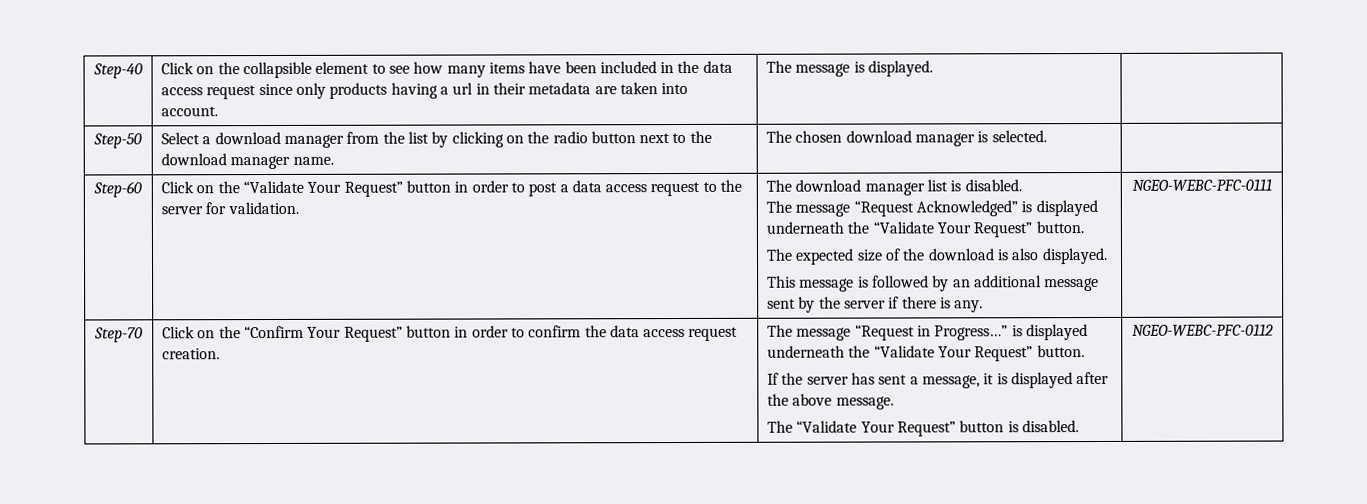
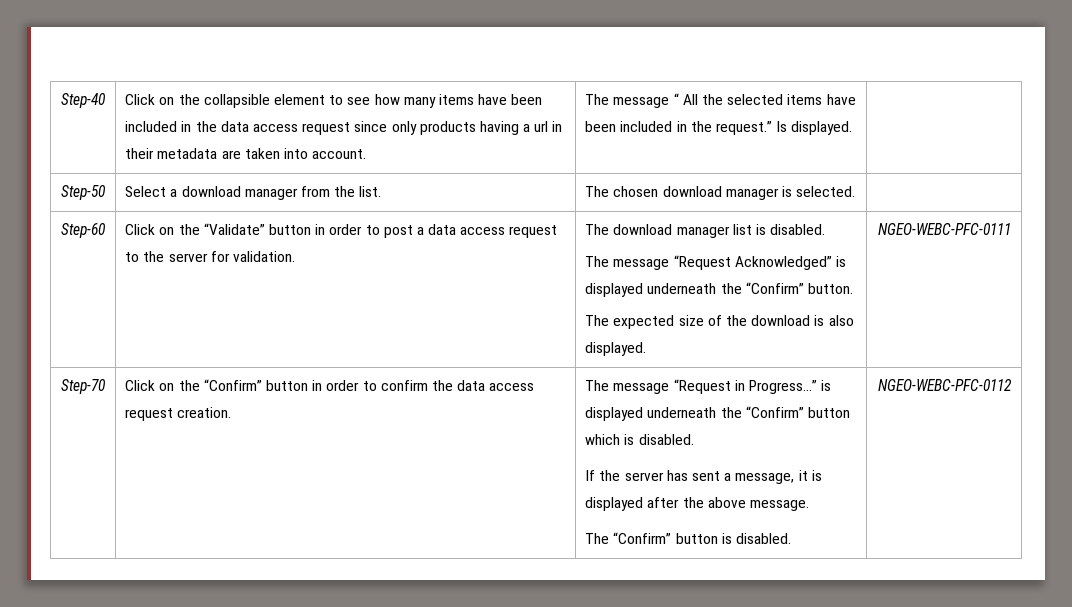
- The message is displayed.
+ The message “ All the selected items have been included in the request.” Is displayed.
- Step-50 | Select a download manager from the list by clicking on the radio button next to the download manager name. | The chosen download manager is selected. |
+ Step-50 | Select a download manager from the list. | The chosen download manager is selected. |
- Click on the “Validate Your Request” button in order to post a data access request to the server for validation.
+ Click on the “Validate” button in order to post a data access request to the server for validation.
- The message “Request Acknowledged” is displayed underneath the “Validate Your Request” button.
+ The message “Request Acknowledged” is displayed underneath the “Confirm” button.
- This message is followed by an additional message sent by the server if there is any.
- Click on the “Confirm Your Request” button in order to confirm the data access request creation.
+ Click on the “Confirm” button in order to confirm the data access request creation.
- The message “Request in Progress…” is displayed underneath the “Validate Your Request” button.
+ The message “Request in Progress…” is displayed underneath the “Confirm” button which is disabled.
- The “Validate Your Request” button is disabled.
+ The “Confirm” button is disabled.

